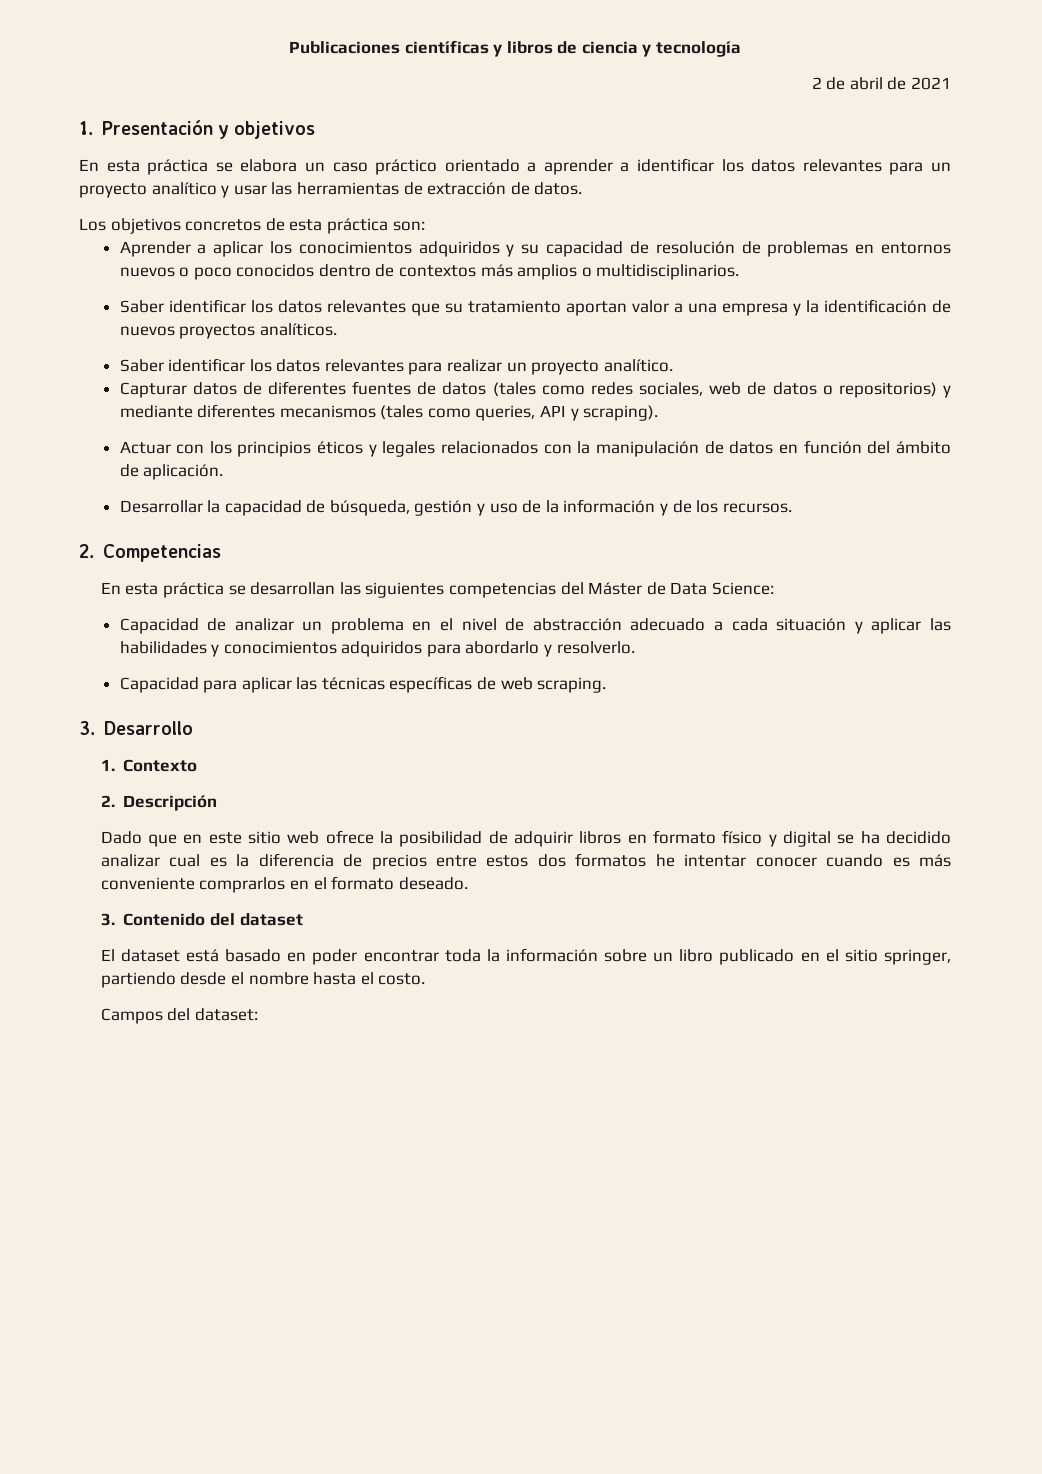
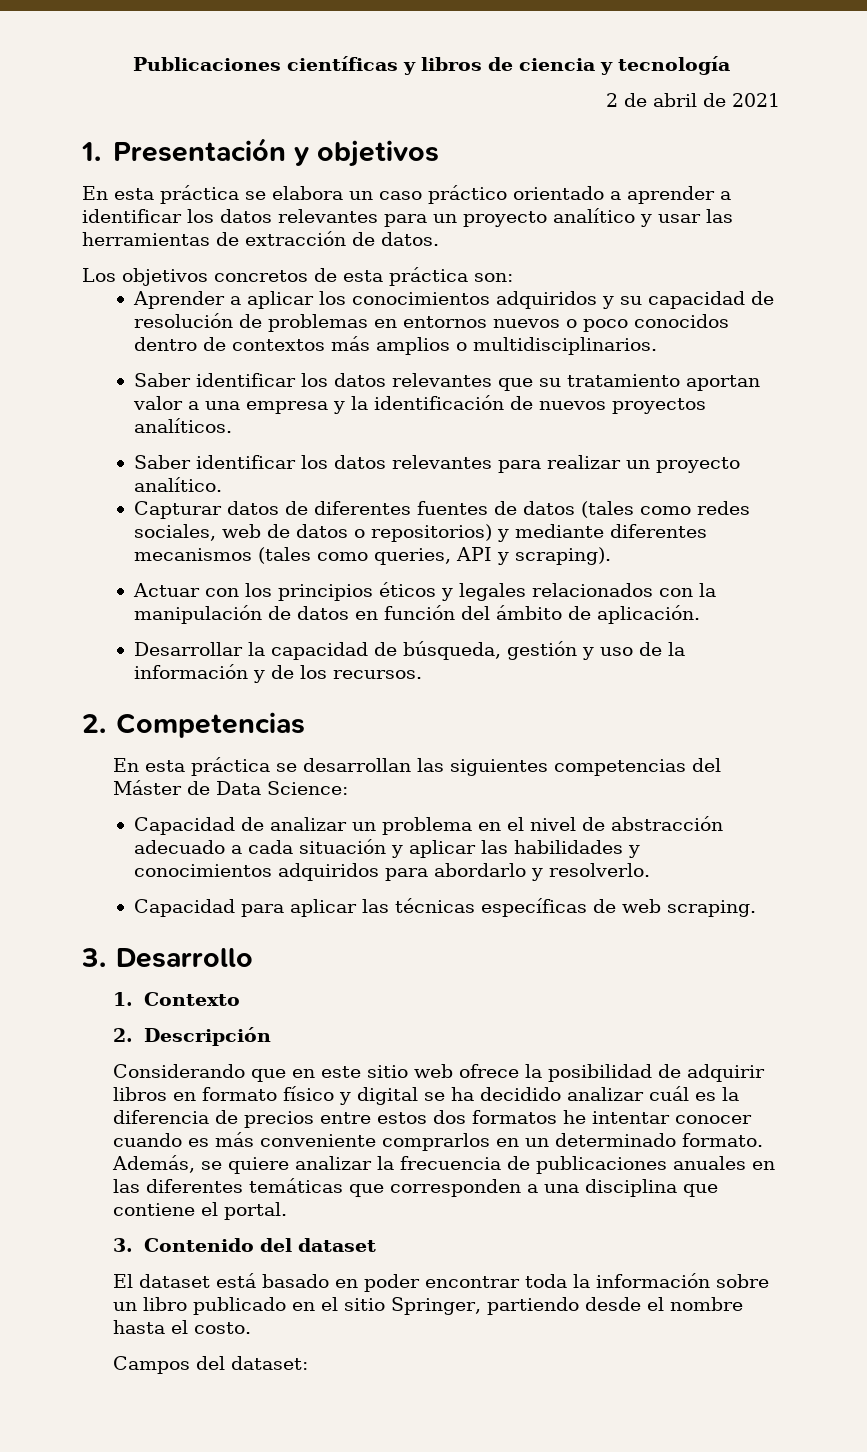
- Dado que en este sitio web ofrece la posibilidad de adquirir libros en formato físico y digital se ha decidido analizar cual es la diferencia de precios entre estos dos formatos he intentar conocer cuando es más conveniente comprarlos en el formato deseado.
+ Considerando que en este sitio web ofrece la posibilidad de adquirir libros en formato físico y digital se ha decidido analizar cuál es la diferencia de precios entre estos dos formatos he intentar conocer cuando es más conveniente comprarlos en un determinado formato. Además, se quiere analizar la frecuencia de publicaciones anuales en las diferentes temáticas que corresponden a una disciplina que contiene el portal.
- El dataset está basado en poder encontrar toda la información sobre un libro publicado en el sitio springer, partiendo desde el nombre hasta el costo.
+ El dataset está basado en poder encontrar toda la información sobre un libro publicado en el sitio Springer, partiendo desde el nombre hasta el costo.

